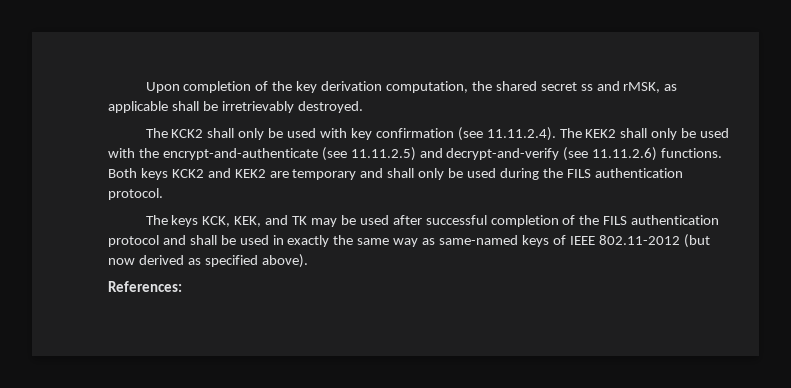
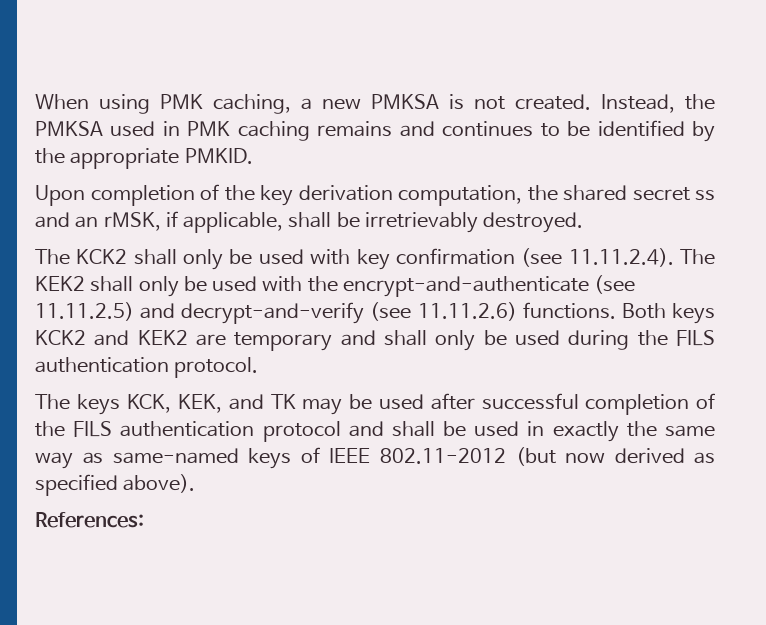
+ When using PMK caching, a new PMKSA is not created. Instead, the PMKSA used in PMK caching remains and continues to be identified by the appropriate PMKID.
- Upon completion of the key derivation computation, the shared secret ss and rMSK, as applicable shall be irretrievably destroyed.
+ Upon completion of the key derivation computation, the shared secret ss and an rMSK, if applicable, shall be irretrievably destroyed.

